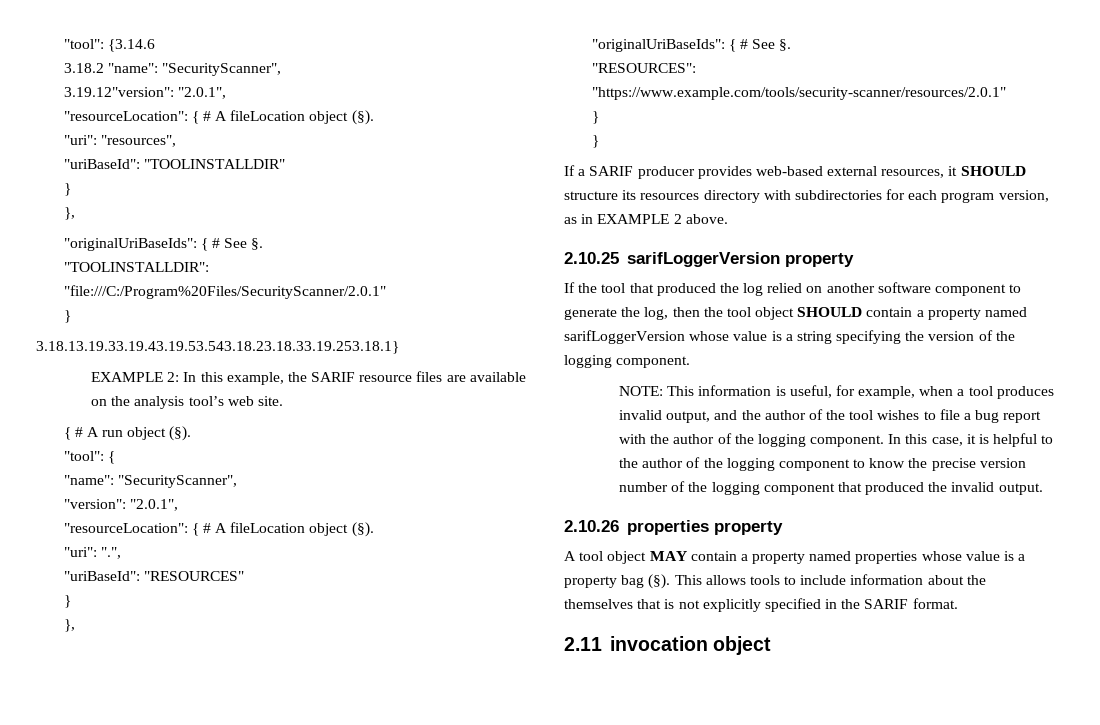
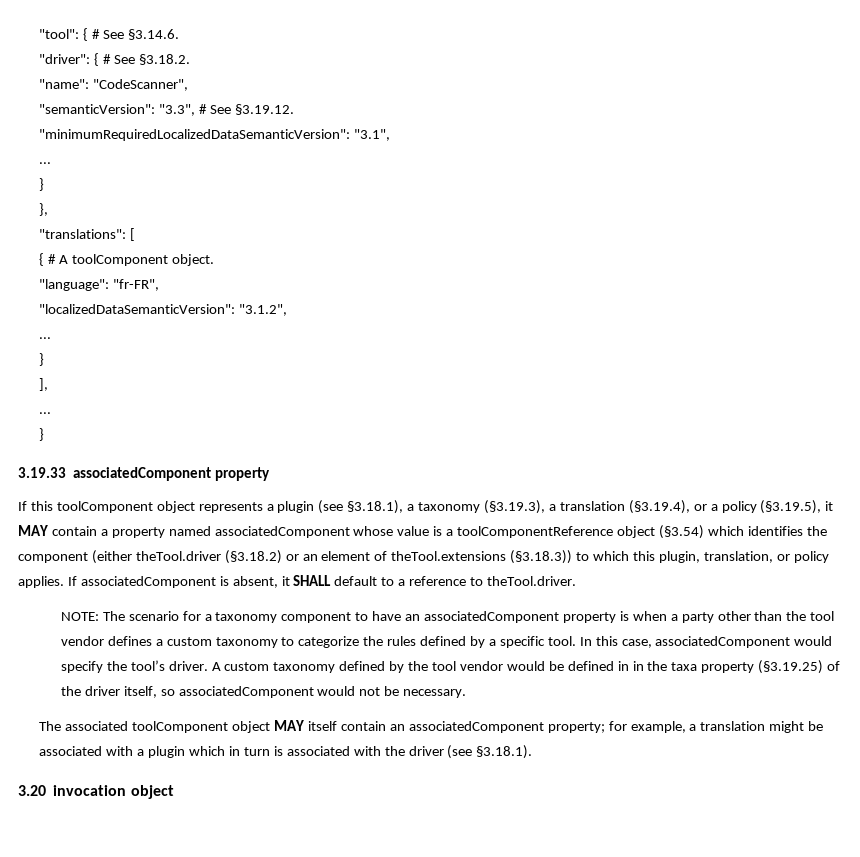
- "tool": {3.14.6
- 3.18.2 "name": "SecurityScanner",
- 3.19.12"version": "2.0.1",
- "resourceLocation": { # A fileLocation object (§).
- "uri": "resources",
- "uriBaseId": "TOOLINSTALLDIR"
+ "tool": { # See §3.14.6.
+ "driver": { # See §3.18.2.
+ "name": "CodeScanner",
+ "semanticVersion": "3.3", # See §3.19.12.
+ "minimumRequiredLocalizedDataSemanticVersion": "3.1",
+ ...
  }
  },
- "originalUriBaseIds": { # See §.
- "TOOLINSTALLDIR": "file:///C:/Program%20Files/SecurityScanner/2.0.1"
+ "translations": [
+ { # A toolComponent object.
+ "language": "fr-FR",
+ "localizedDataSemanticVersion": "3.1.2",
+ ...
  }
- 3.18.13.19.33.19.43.19.53.543.18.23.18.33.19.253.18.1}
- EXAMPLE 2: In this example, the SARIF resource files are available on the analysis tool’s web site.
- { # A run object (§).
- "tool": {
- "name": "SecurityScanner",
- "version": "2.0.1",
- "resourceLocation": { # A fileLocation object (§).
- "uri": ".",
- "uriBaseId": "RESOURCES"
+ ],
+ ...
  }
- },
- "originalUriBaseIds": { # See §.
- "RESOURCES": "https://www.example.com/tools/security-scanner/resources/2.0.1"
- }
- }
- If a SARIF producer provides web-based external resources, it SHOULD structure its resources directory with subdirectories for each program version, as in EXAMPLE 2 above.
- 2.10.25 sarifLoggerVersion property
- If the tool that produced the log relied on another software component to generate the log, then the tool object SHOULD contain a property named sarifLoggerVersion whose value is a string specifying the version of the logging component.
- NOTE: This information is useful, for example, when a tool produces invalid output, and the author of the tool wishes to file a bug report with the author of the logging component. In this case, it is helpful to the author of the logging component to know the precise version number of the logging component that produced the invalid output.
- 2.10.26 properties property
- A tool object MAY contain a property named properties whose value is a property bag (§). This allows tools to include information about the themselves that is not explicitly specified in the SARIF format.
- 2.11 invocation object
+ 3.19.33 associatedComponent property
+ If this toolComponent object represents a plugin (see §3.18.1), a taxonomy (§3.19.3), a translation (§3.19.4), or a policy (§3.19.5), it MAY contain a property named associatedComponent whose value is a toolComponentReference object (§3.54) which identifies the component (either theTool.driver (§3.18.2) or an element of theTool.extensions (§3.18.3)) to which this plugin, translation, or policy applies. If associatedComponent is absent, it SHALL default to a reference to theTool.driver.
+ NOTE: The scenario for a taxonomy component to have an associatedComponent property is when a party other than the tool vendor defines a custom taxonomy to categorize the rules defined by a specific tool. In this case, associatedComponent would specify the tool’s driver. A custom taxonomy defined by the tool vendor would be defined in in the taxa property (§3.19.25) of the driver itself, so associatedComponent would not be necessary.
+ The associated toolComponent object MAY itself contain an associatedComponent property; for example, a translation might be associated with a plugin which in turn is associated with the driver (see §3.18.1).
+ 3.20 invocation object

